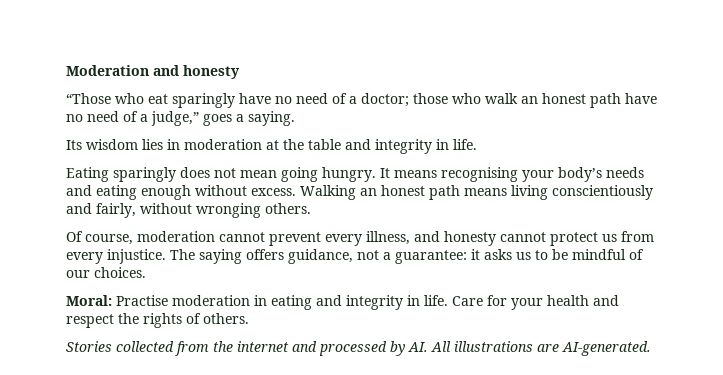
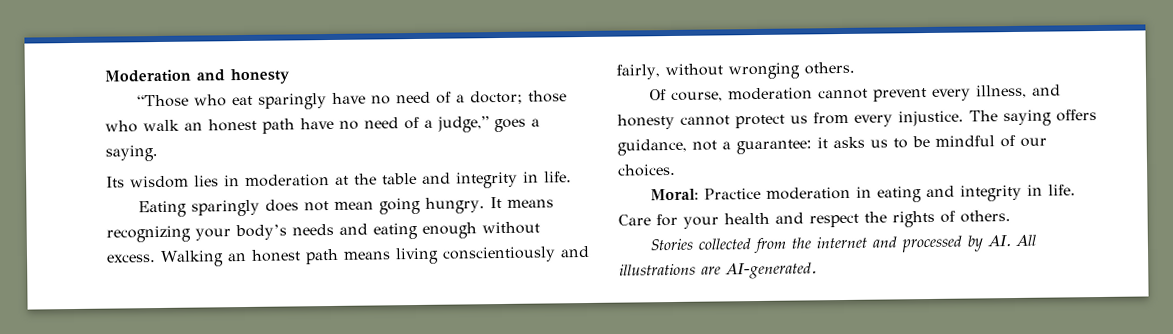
- It means recognising your body’s needs and eating enough without excess.
+ It means recognizing your body’s needs and eating enough without excess.
- Moral: Practise moderation in eating and integrity in life.
+ Moral: Practice moderation in eating and integrity in life.

